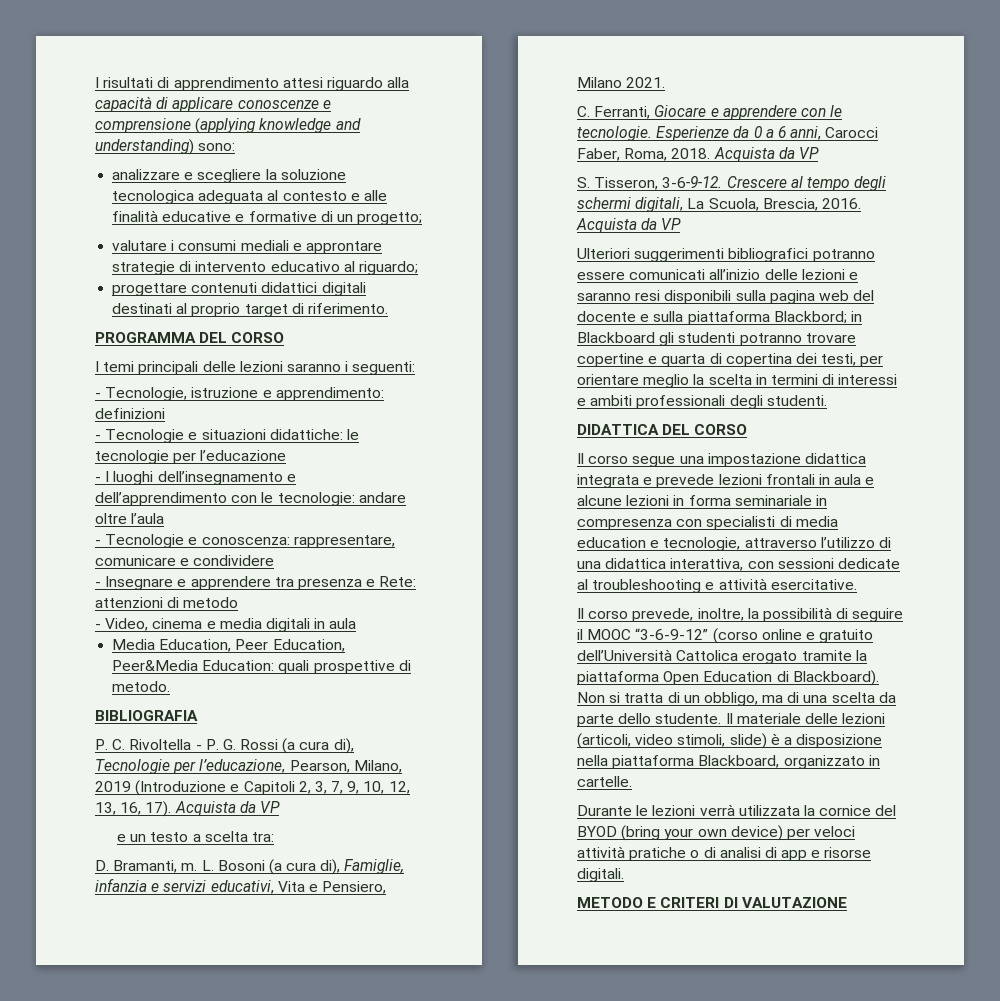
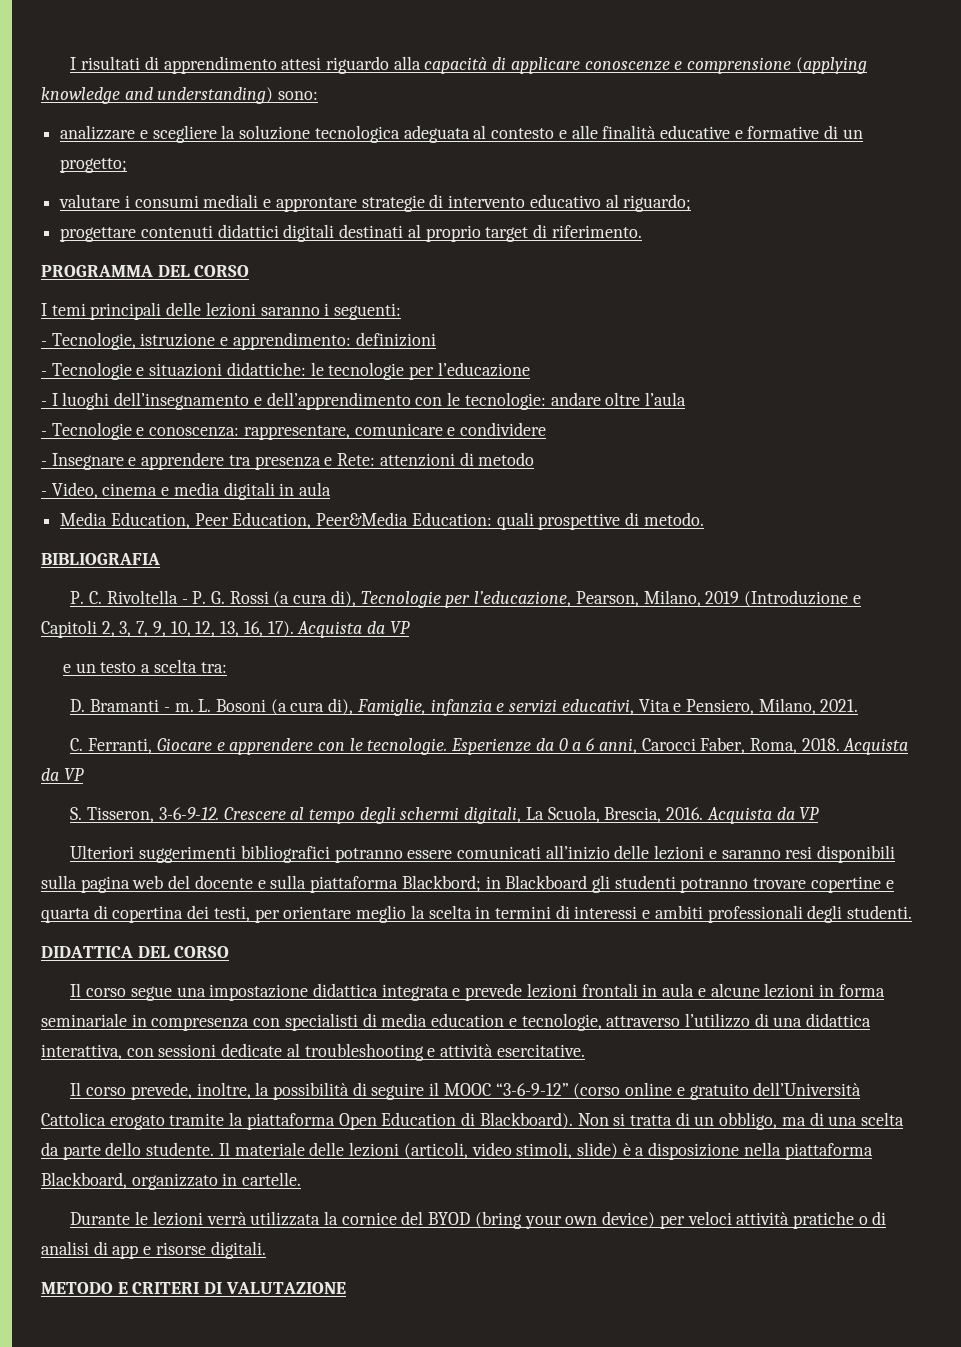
- D. Bramanti, m.
+ D. Bramanti - m.
- L. Bosoni (a cura di), Famiglie, infanzia e servizi educativi, Vita e Pensiero, Milano 2021.
+ L. Bosoni (a cura di), Famiglie, infanzia e servizi educativi, Vita e Pensiero, Milano, 2021.

